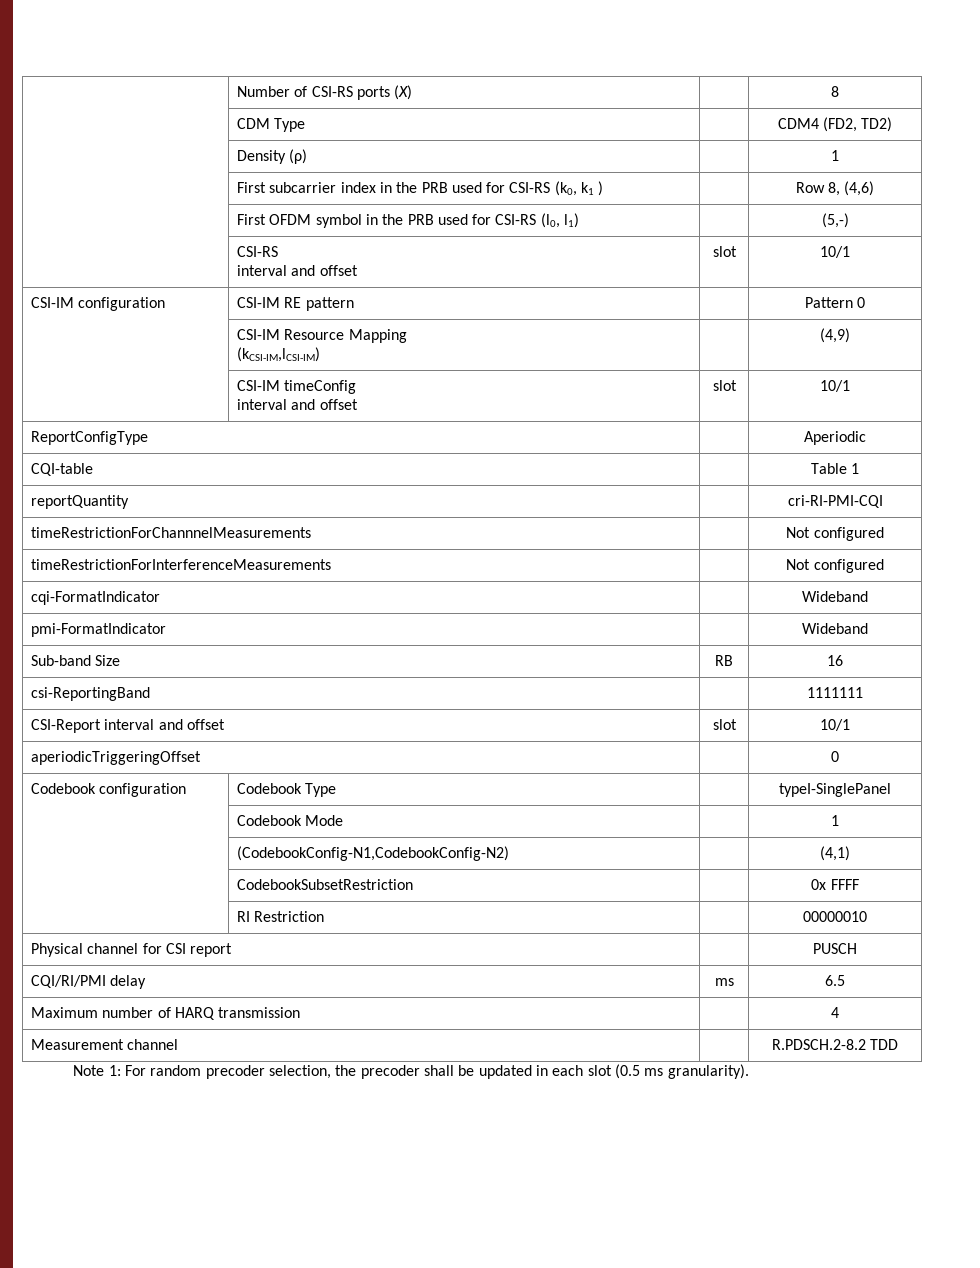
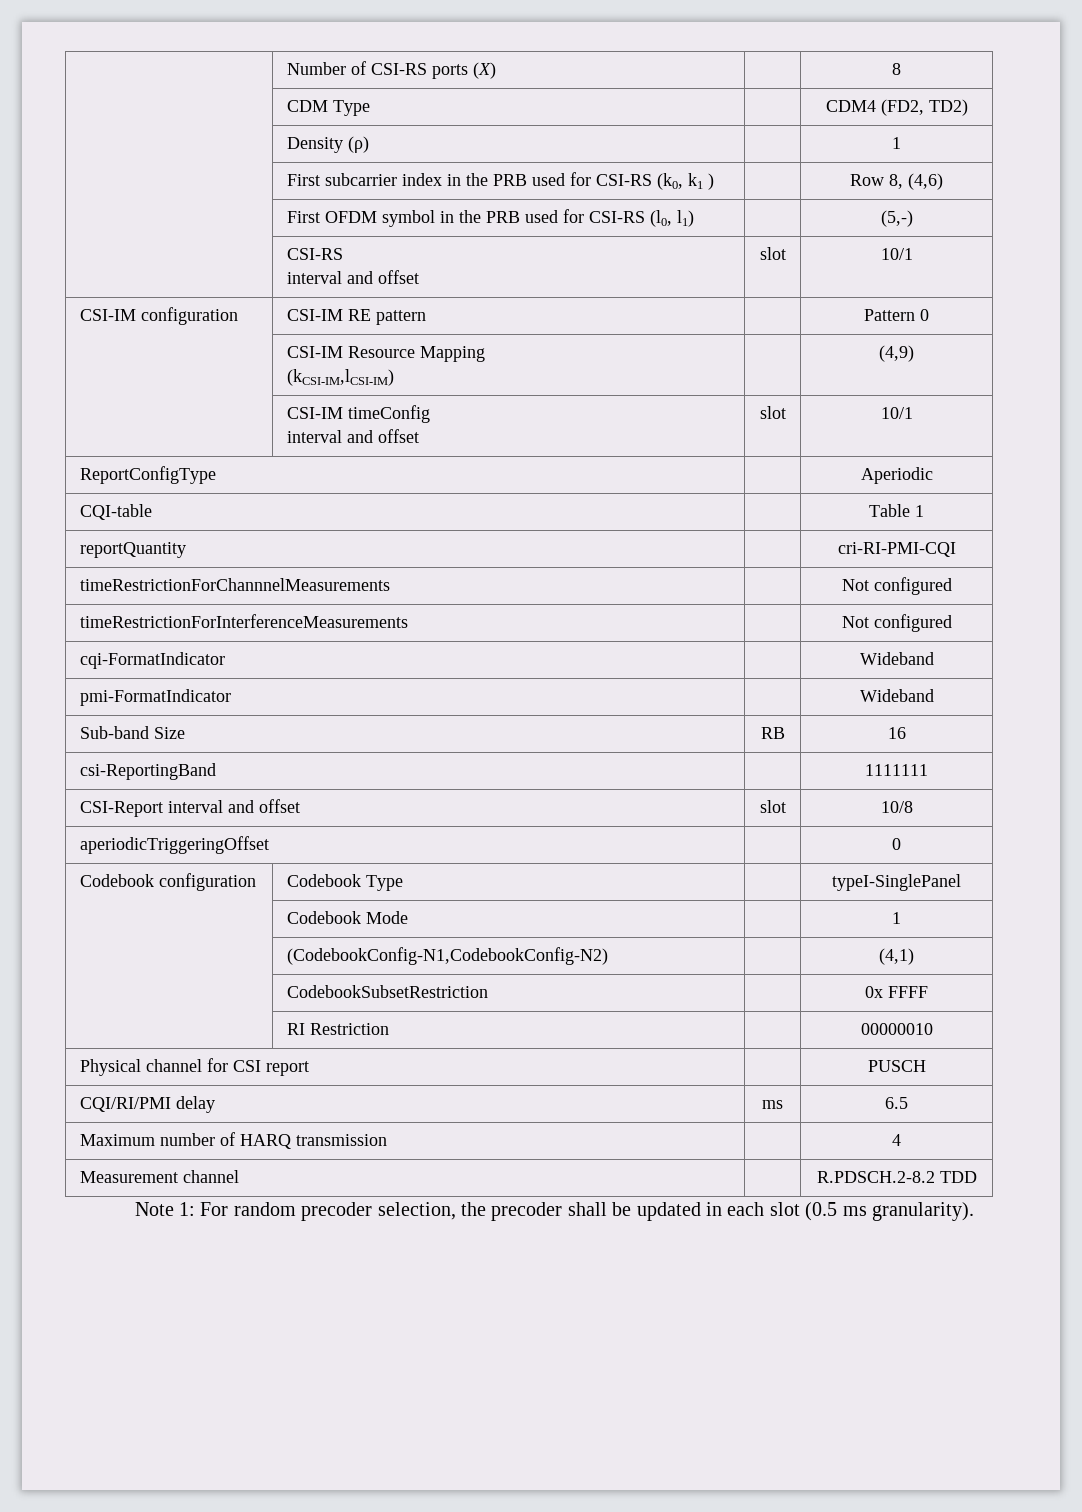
- CSI-Report interval and offset | slot | 10/1
+ CSI-Report interval and offset | slot | 10/8

